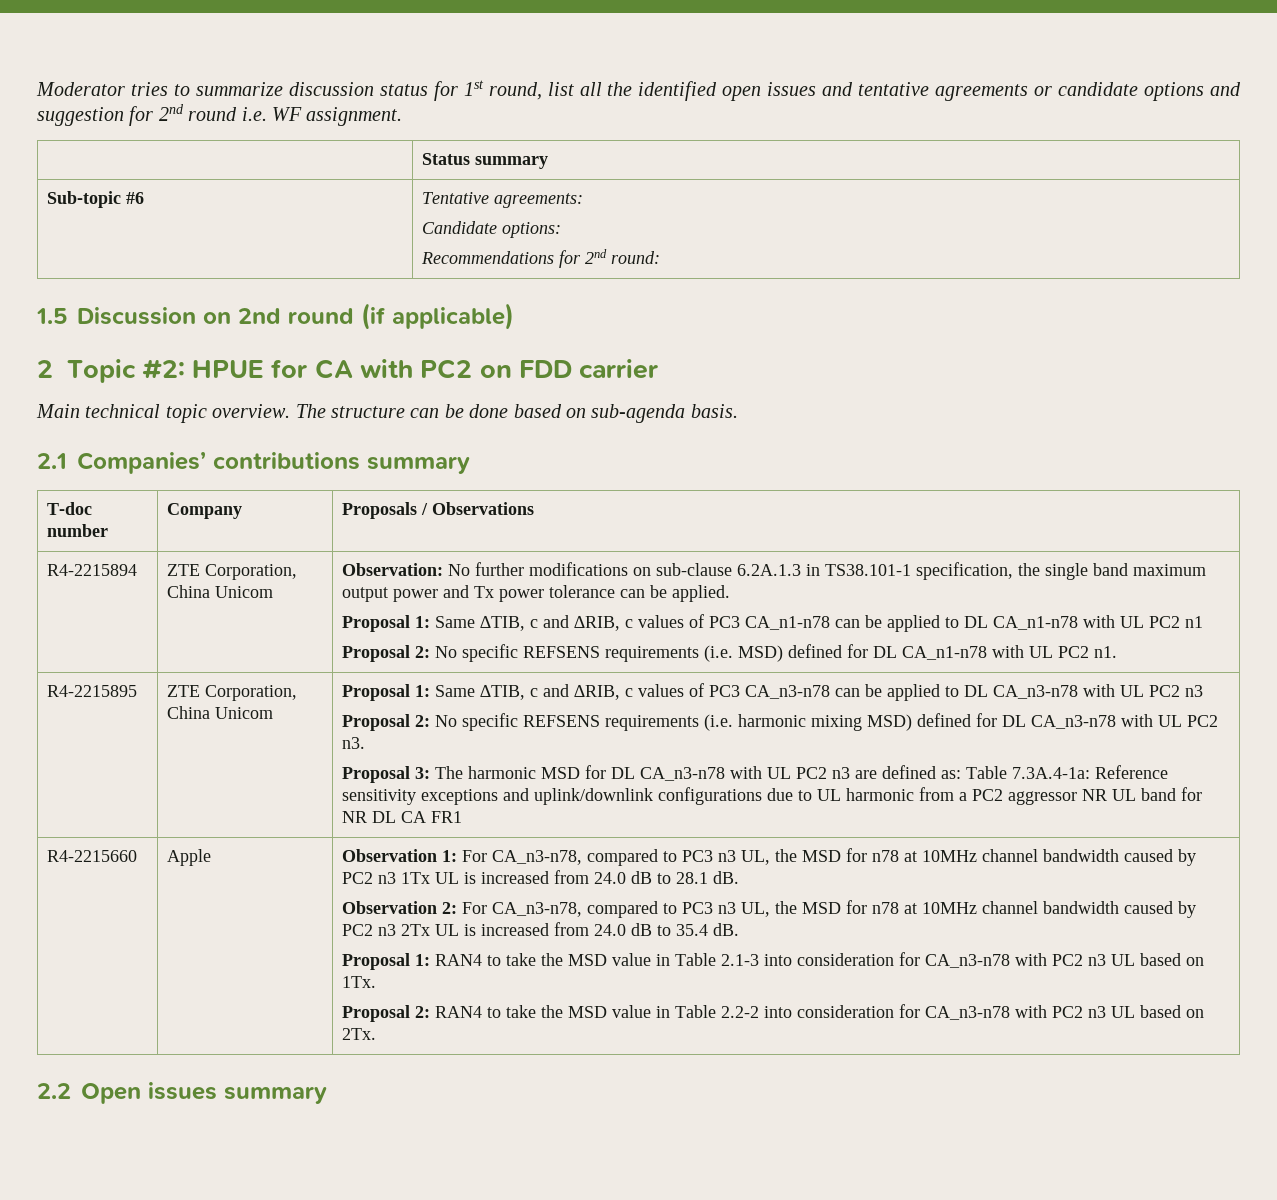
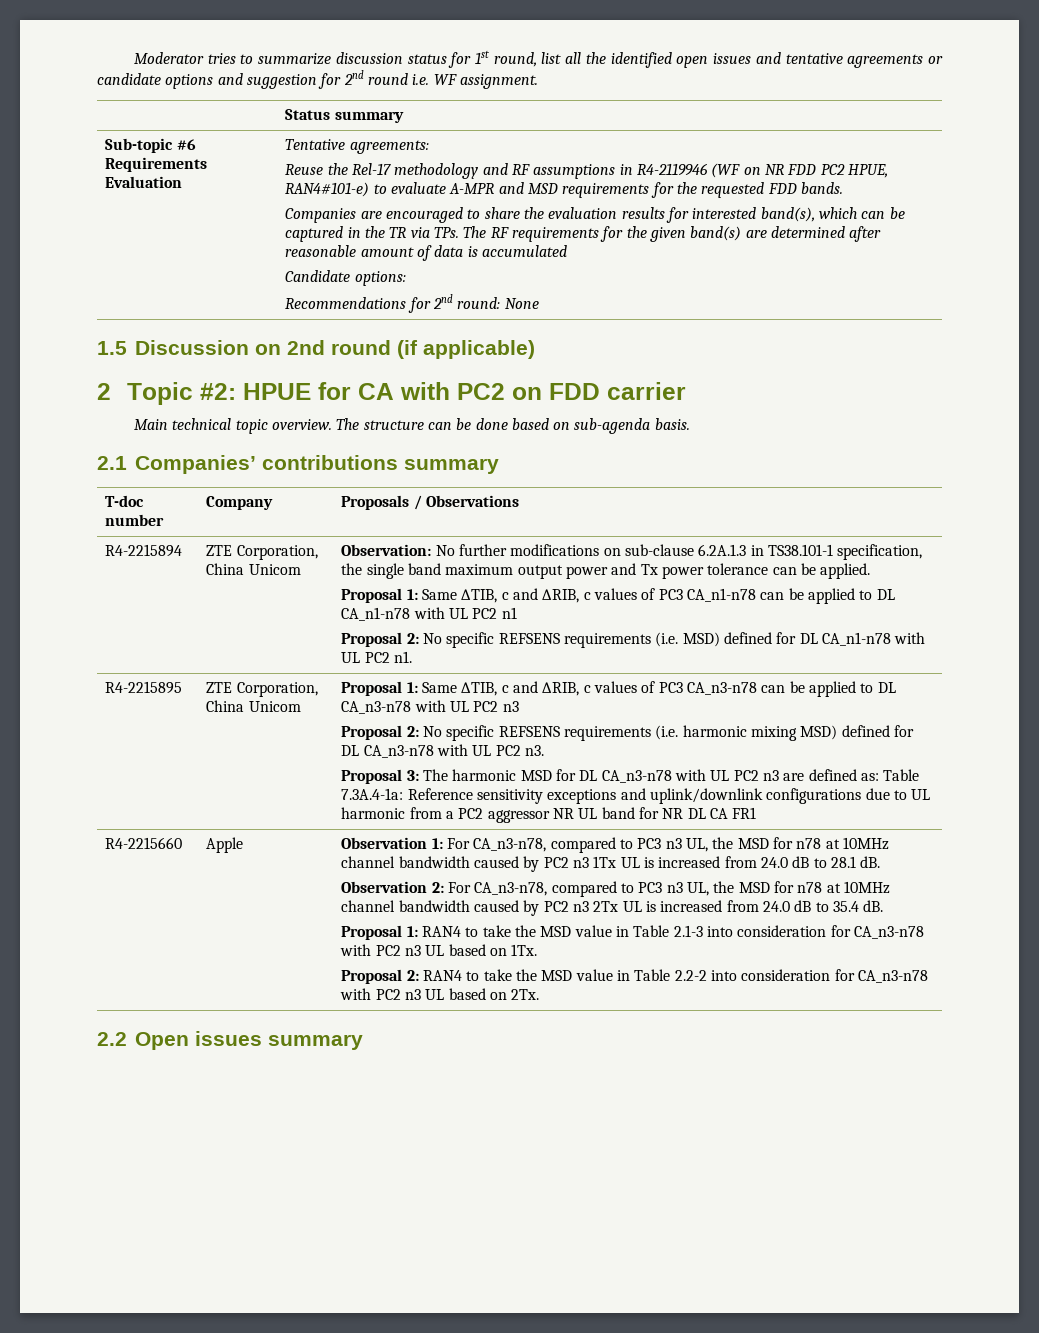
- Sub-topic #6
+ Sub-topic #6 Requirements Evaluation
+ Reuse the Rel-17 methodology and RF assumptions in R4-2119946 (WF on NR FDD PC2 HPUE, RAN4#101-e) to evaluate A-MPR and MSD requirements for the requested FDD bands.
+ Companies are encouraged to share the evaluation results for interested band(s), which can be captured in the TR via TPs. The RF requirements for the given band(s) are determined after reasonable amount of data is accumulated
- Recommendations for 2nd round:
+ Recommendations for 2nd round: None

